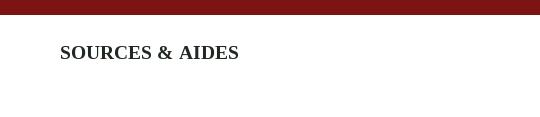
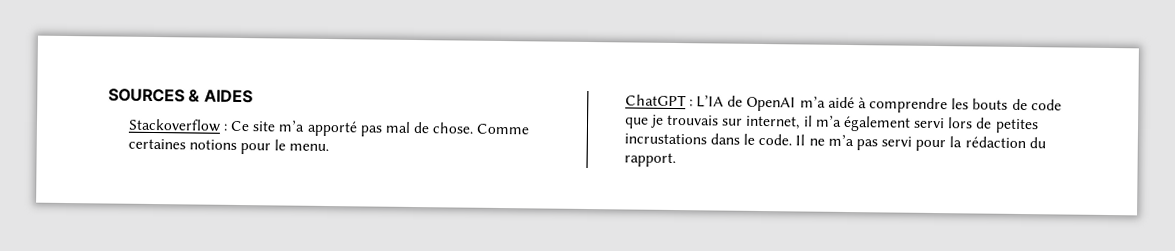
+ Stackoverflow : Ce site m’a apporté pas mal de chose. Comme certaines notions pour le menu.
+ ChatGPT : L’IA de OpenAI m’a aidé à comprendre les bouts de code que je trouvais sur internet, il m’a également servi lors de petites incrustations dans le code. Il ne m’a pas servi pour la rédaction du rapport.

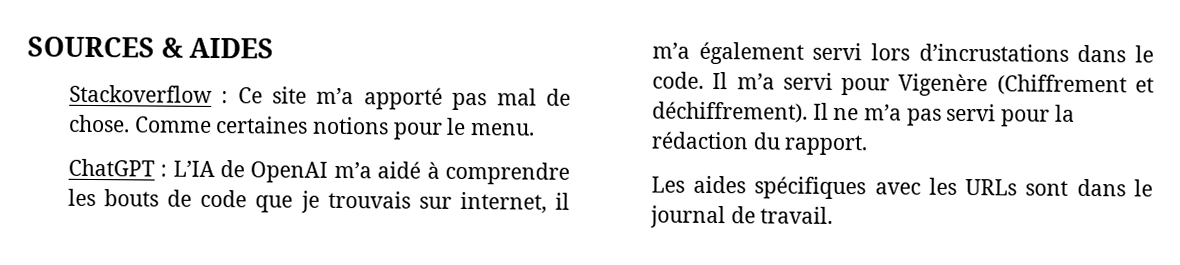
- ChatGPT : L’IA de OpenAI m’a aidé à comprendre les bouts de code que je trouvais sur internet, il m’a également servi lors de petites incrustations dans le code.
+ ChatGPT : L’IA de OpenAI m’a aidé à comprendre les bouts de code que je trouvais sur internet, il m’a également servi lors d’incrustations dans le code.
- Il ne m’a pas servi pour la rédaction du rapport.
+ Il m’a servi pour Vigenère (Chiffrement et déchiffrement). Il ne m’a pas servi pour la rédaction du rapport.
+ Les aides spécifiques avec les URLs sont dans le journal de travail.

